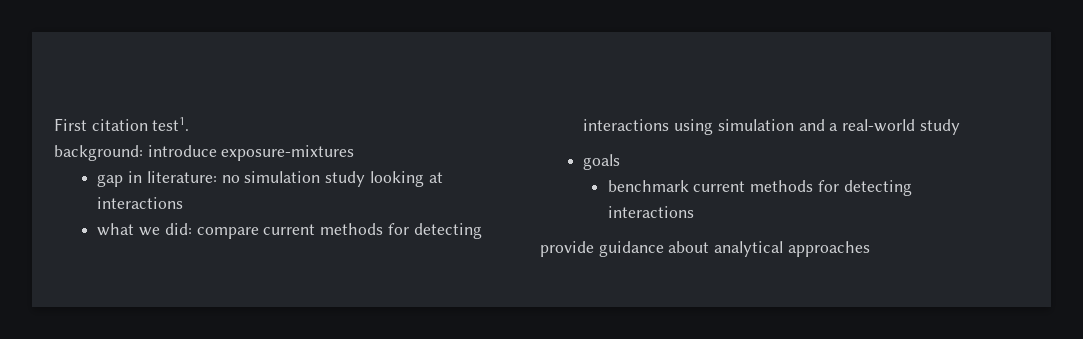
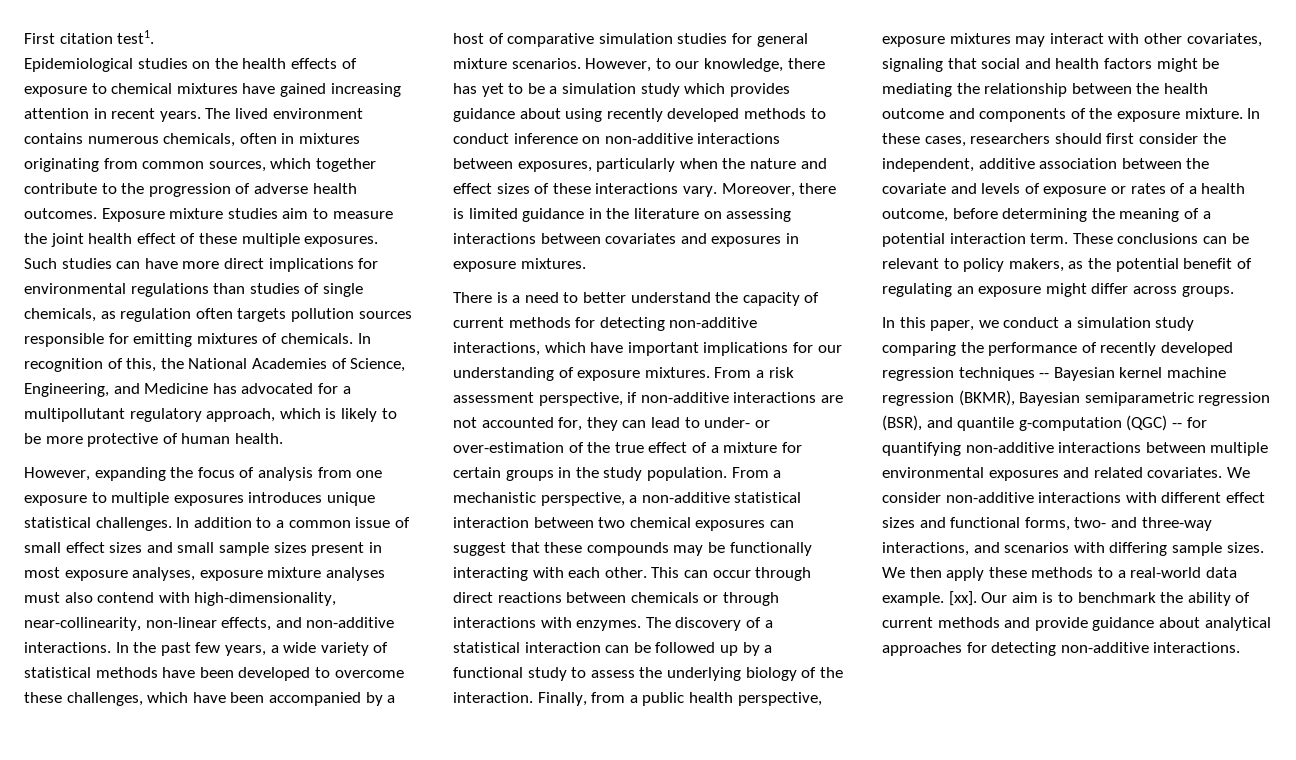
- background: introduce exposure-mixtures
- gap in literature: no simulation study looking at interactions
- what we did: compare current methods for detecting interactions using simulation and a real-world study
- goals
- benchmark current methods for detecting interactions
- provide guidance about analytical approaches
+ Epidemiological studies on the health effects of exposure to chemical mixtures have gained increasing attention in recent years. The lived environment contains numerous chemicals, often in mixtures originating from common sources, which together contribute to the progression of adverse health outcomes. Exposure mixture studies aim to measure the joint health effect of these multiple exposures. Such studies can have more direct implications for environmental regulations than studies of single chemicals, as regulation often targets pollution sources responsible for emitting mixtures of chemicals. In recognition of this, the National Academies of Science, Engineering, and Medicine has advocated for a multipollutant regulatory approach, which is likely to be more protective of human health.
+ However, expanding the focus of analysis from one exposure to multiple exposures introduces unique statistical challenges. In addition to a common issue of small effect sizes and small sample sizes present in most exposure analyses, exposure mixture analyses must also contend with high-dimensionality, near-collinearity, non-linear effects, and non-additive interactions. In the past few years, a wide variety of statistical methods have been developed to overcome these challenges, which have been accompanied by a host of comparative simulation studies for general mixture scenarios. However, to our knowledge, there has yet to be a simulation study which provides guidance about using recently developed methods to conduct inference on non-additive interactions between exposures, particularly when the nature and effect sizes of these interactions vary. Moreover, there is limited guidance in the literature on assessing interactions between covariates and exposures in exposure mixtures.
+ There is a need to better understand the capacity of current methods for detecting non-additive interactions, which have important implications for our understanding of exposure mixtures. From a risk assessment perspective, if non-additive interactions are not accounted for, they can lead to under- or over-estimation of the true effect of a mixture for certain groups in the study population. From a mechanistic perspective, a non-additive statistical interaction between two chemical exposures can suggest that these compounds may be functionally interacting with each other. This can occur through direct reactions between chemicals or through interactions with enzymes. The discovery of a statistical interaction can be followed up by a functional study to assess the underlying biology of the interaction. Finally, from a public health perspective, exposure mixtures may interact with other covariates, signaling that social and health factors might be mediating the relationship between the health outcome and components of the exposure mixture. In these cases, researchers should first consider the independent, additive association between the covariate and levels of exposure or rates of a health outcome, before determining the meaning of a potential interaction term. These conclusions can be relevant to policy makers, as the potential benefit of regulating an exposure might differ across groups.
+ In this paper, we conduct a simulation study comparing the performance of recently developed regression techniques -- Bayesian kernel machine regression (BKMR), Bayesian semiparametric regression (BSR), and quantile g-computation (QGC) -- for quantifying non-additive interactions between multiple environmental exposures and related covariates. We consider non-additive interactions with different effect sizes and functional forms, two- and three-way interactions, and scenarios with differing sample sizes. We then apply these methods to a real-world data example. [xx]. Our aim is to benchmark the ability of current methods and provide guidance about analytical approaches for detecting non-additive interactions.

